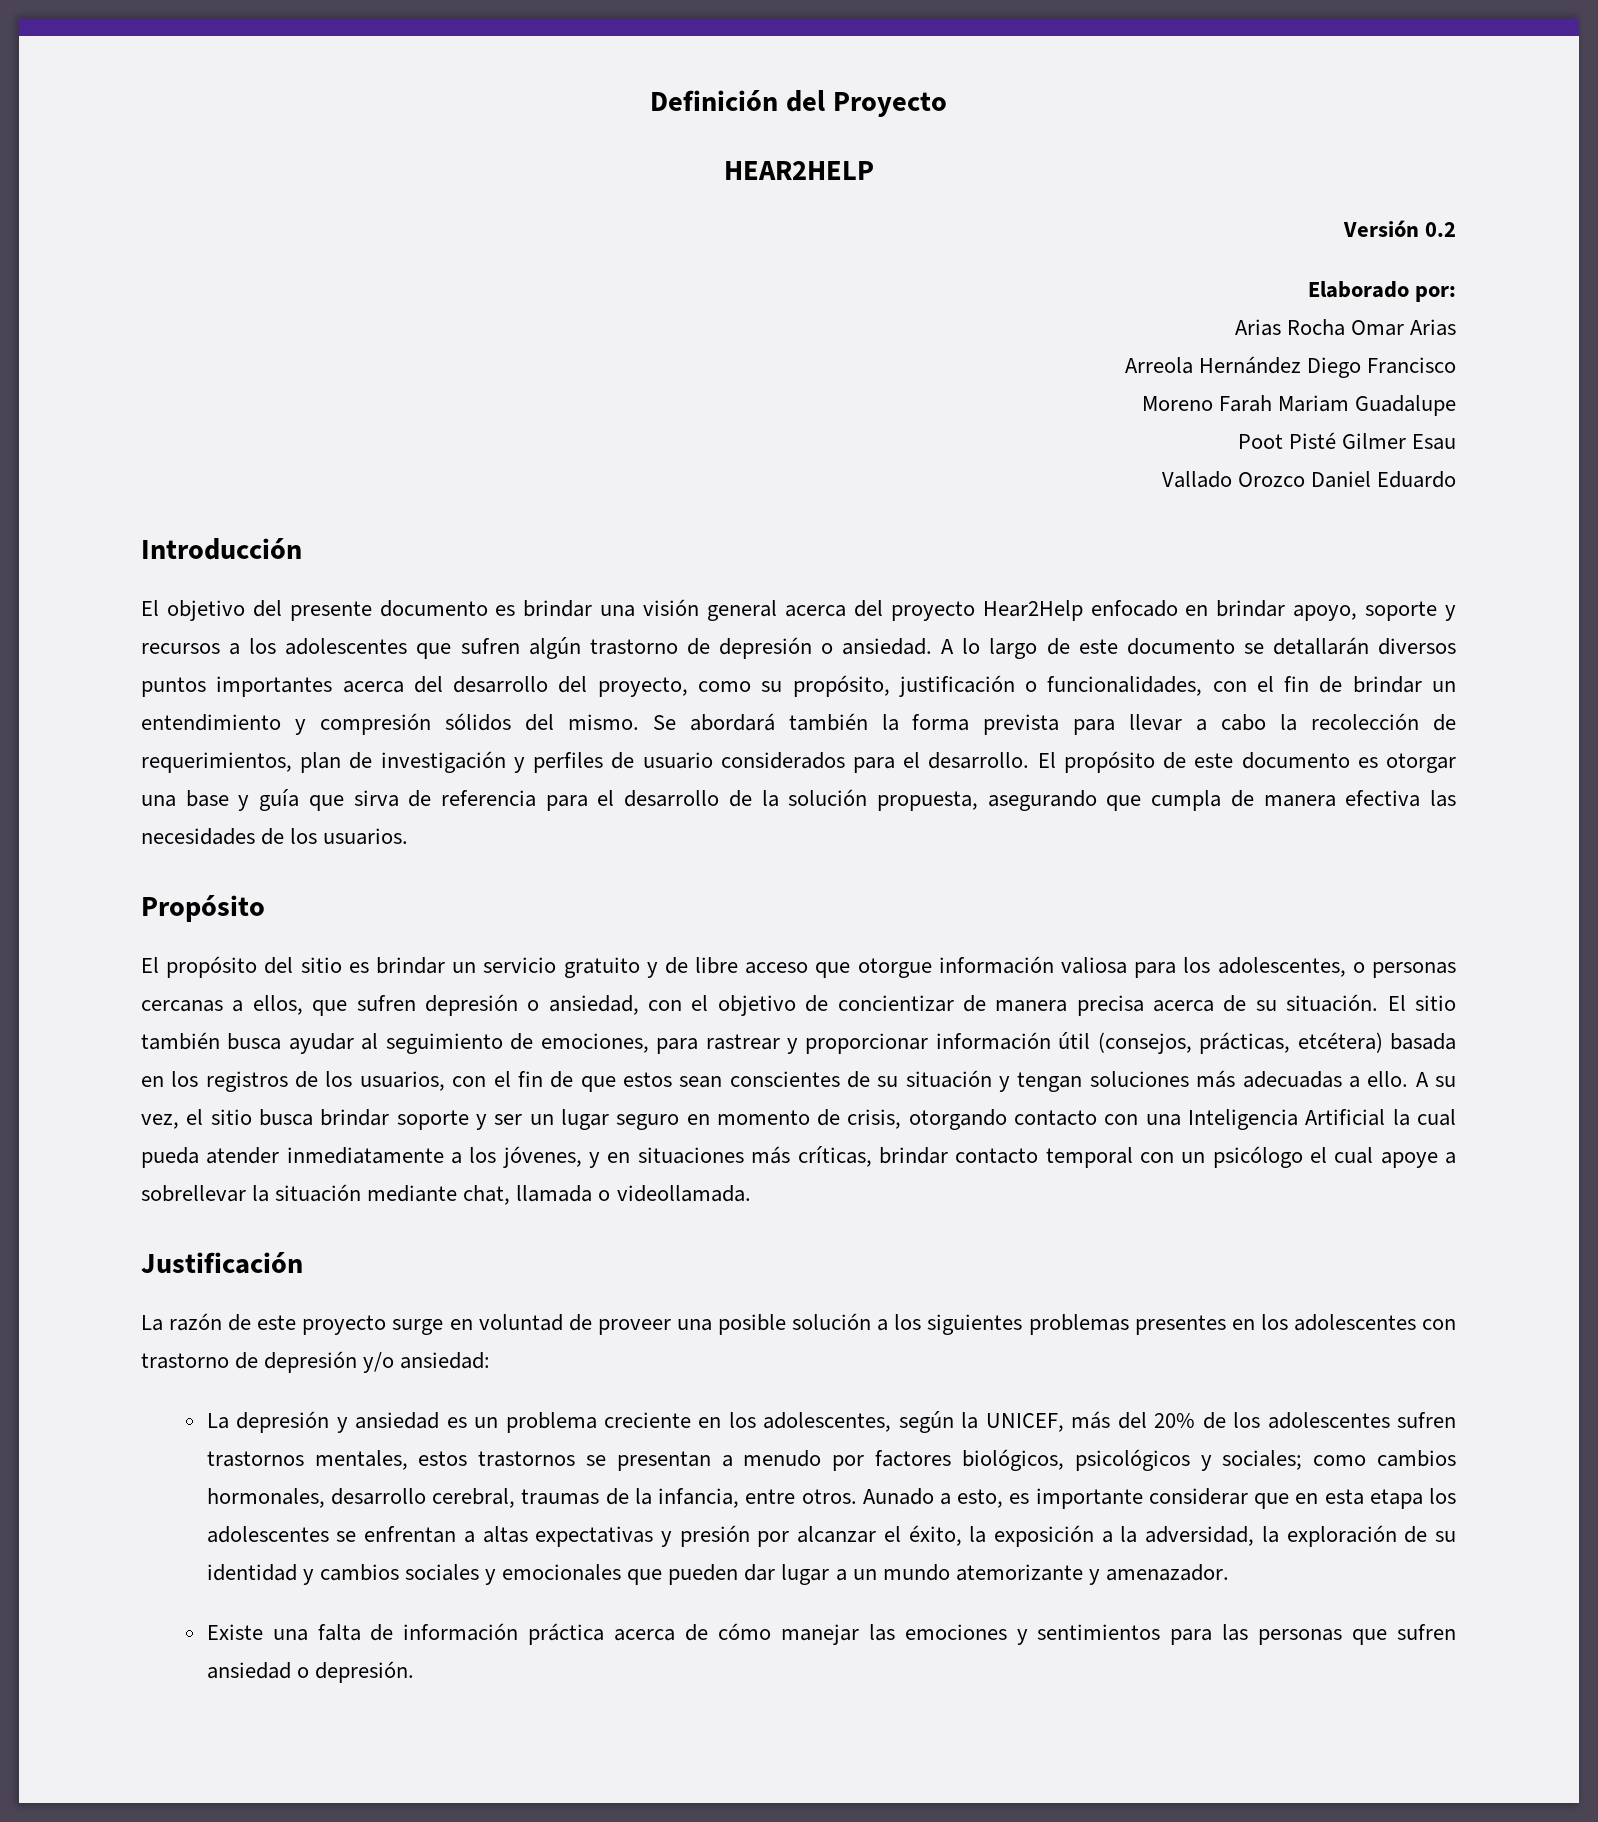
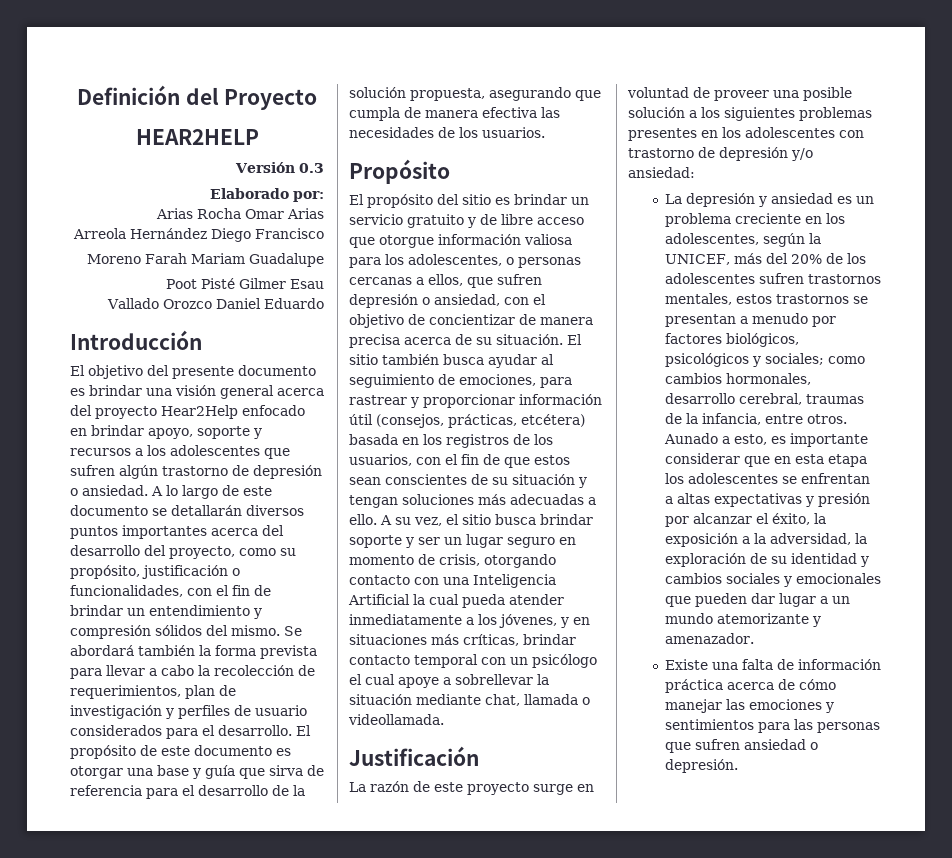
- Versión 0.2
+ Versión 0.3

